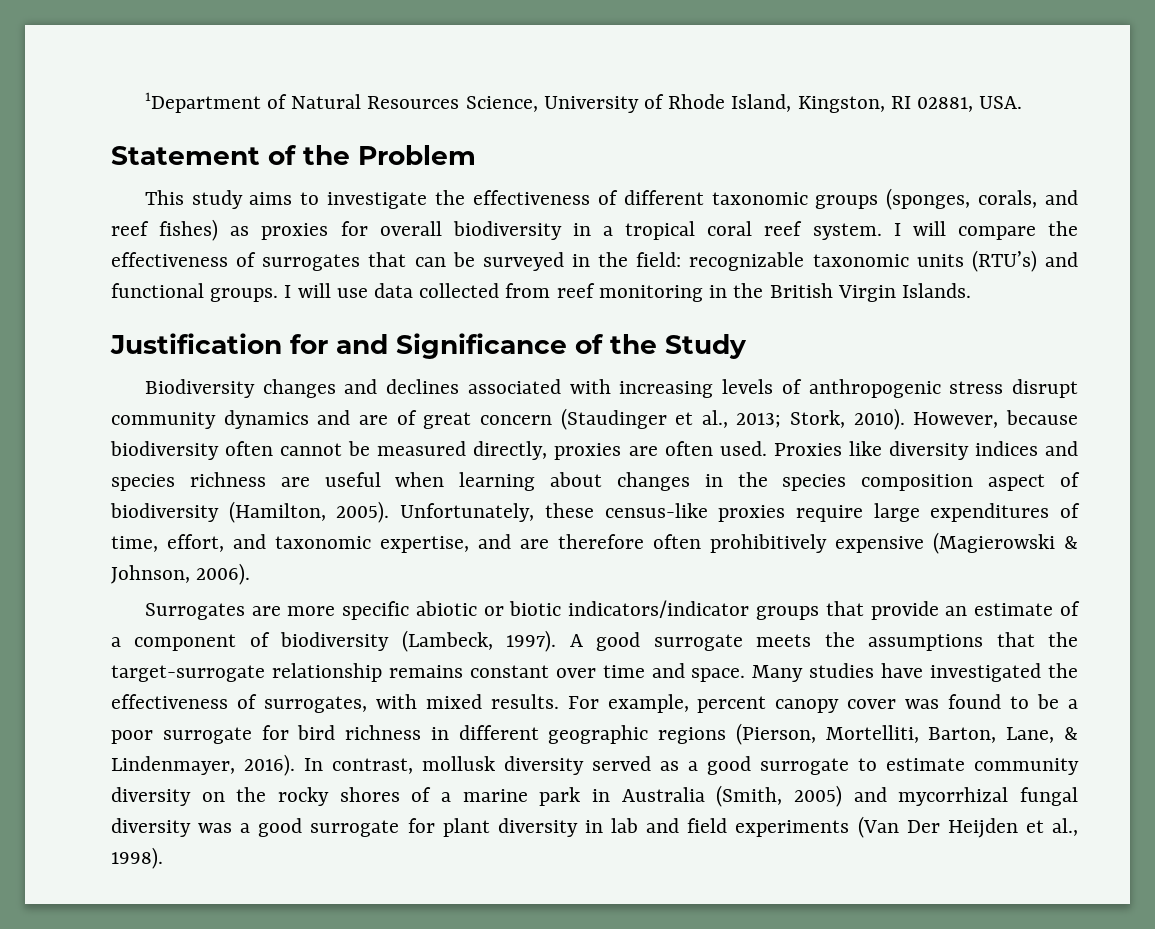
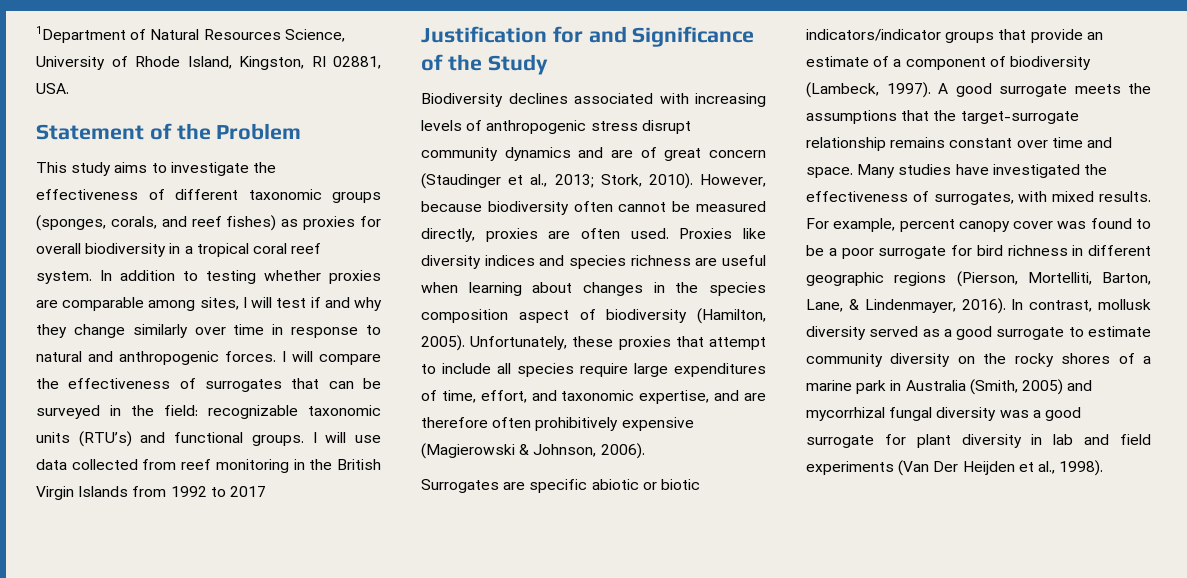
+ In addition to testing whether proxies are comparable among sites, I will test if and why they change similarly over time in response to natural and anthropogenic forces.
- I will use data collected from reef monitoring in the British Virgin Islands.
+ I will use data collected from reef monitoring in the British Virgin Islands from 1992 to 2017
- Biodiversity changes and declines associated with increasing levels of anthropogenic stress disrupt community dynamics and are of great concern (Staudinger et al., 2013; Stork, 2010).
+ Biodiversity declines associated with increasing levels of anthropogenic stress disrupt community dynamics and are of great concern (Staudinger et al., 2013; Stork, 2010).
- Unfortunately, these census-like proxies require large expenditures of time, effort, and taxonomic expertise, and are therefore often prohibitively expensive (Magierowski & Johnson, 2006).
+ Unfortunately, these proxies that attempt to include all species require large expenditures of time, effort, and taxonomic expertise, and are therefore often prohibitively expensive (Magierowski & Johnson, 2006).
- Surrogates are more specific abiotic or biotic indicators/indicator groups that provide an estimate of a component of biodiversity (Lambeck, 1997).
+ Surrogates are specific abiotic or biotic indicators/indicator groups that provide an estimate of a component of biodiversity (Lambeck, 1997).

